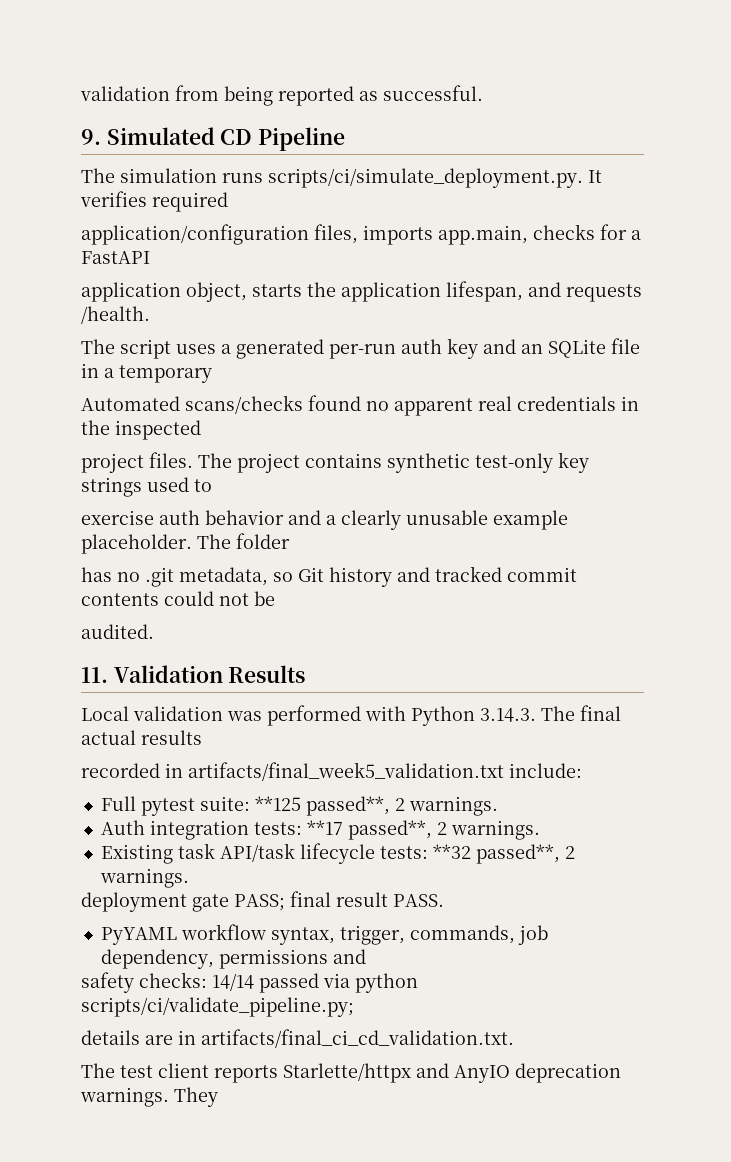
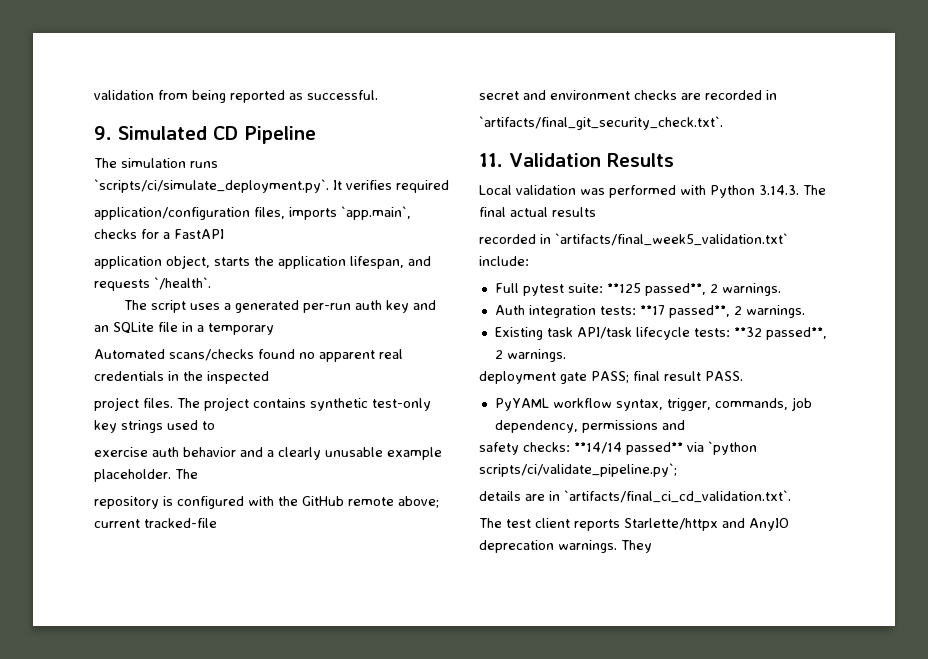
- The simulation runs scripts/ci/simulate_deployment.py. It verifies required
+ The simulation runs `scripts/ci/simulate_deployment.py`. It verifies required
- application/configuration files, imports app.main, checks for a FastAPI
+ application/configuration files, imports `app.main`, checks for a FastAPI
- application object, starts the application lifespan, and requests /health.
+ application object, starts the application lifespan, and requests `/health`.
- exercise auth behavior and a clearly unusable example placeholder. The folder
- has no .git metadata, so Git history and tracked commit contents could not be
- audited.
+ exercise auth behavior and a clearly unusable example placeholder. The
+ repository is configured with the GitHub remote above; current tracked-file
+ secret and environment checks are recorded in
+ `artifacts/final_git_security_check.txt`.
- recorded in artifacts/final_week5_validation.txt include:
+ recorded in `artifacts/final_week5_validation.txt` include:
- safety checks: 14/14 passed via python scripts/ci/validate_pipeline.py;
+ safety checks: **14/14 passed** via `python scripts/ci/validate_pipeline.py`;
- details are in artifacts/final_ci_cd_validation.txt.
+ details are in `artifacts/final_ci_cd_validation.txt`.

